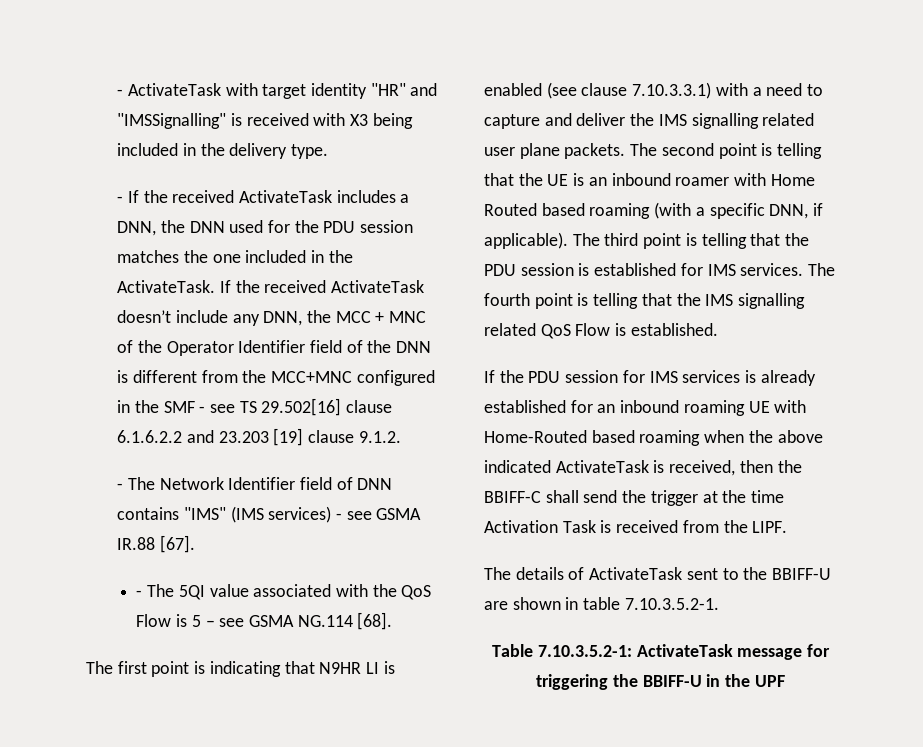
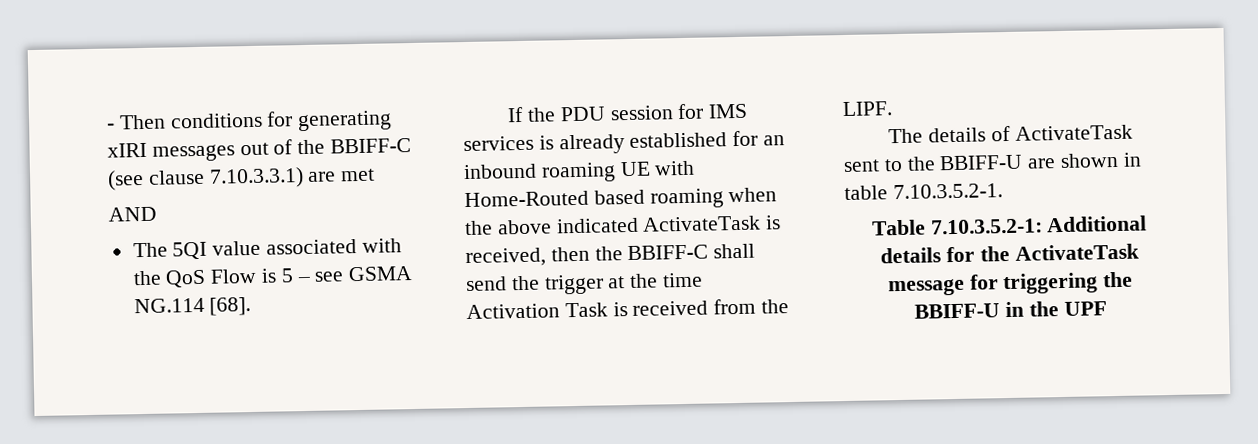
- - ActivateTask with target identity "HR" and "IMSSignalling" is received with X3 being included in the delivery type.
- - If the received ActivateTask includes a DNN, the DNN used for the PDU session matches the one included in the ActivateTask. If the received ActivateTask doesn’t include any DNN, the MCC + MNC of the Operator Identifier field of the DNN is different from the MCC+MNC configured in the SMF - see TS 29.502[16] clause 6.1.6.2.2 and 23.203 [19] clause 9.1.2.
- - The Network Identifier field of DNN contains "IMS" (IMS services) - see GSMA IR.88 [67].
- - The 5QI value associated with the QoS Flow is 5 – see GSMA NG.114 [68].
+ - Then conditions for generating xIRI messages out of the BBIFF-C (see clause 7.10.3.3.1) are met
+ AND
+ The 5QI value associated with the QoS Flow is 5 – see GSMA NG.114 [68].
- The first point is indicating that N9HR LI is enabled (see clause 7.10.3.3.1) with a need to capture and deliver the IMS signalling related user plane packets. The second point is telling that the UE is an inbound roamer with Home Routed based roaming (with a specific DNN, if applicable). The third point is telling that the PDU session is established for IMS services. The fourth point is telling that the IMS signalling related QoS Flow is established.
- Table 7.10.3.5.2-1: ActivateTask message for triggering the BBIFF-U in the UPF
+ Table 7.10.3.5.2-1: Additional details for the ActivateTask message for triggering the BBIFF-U in the UPF

